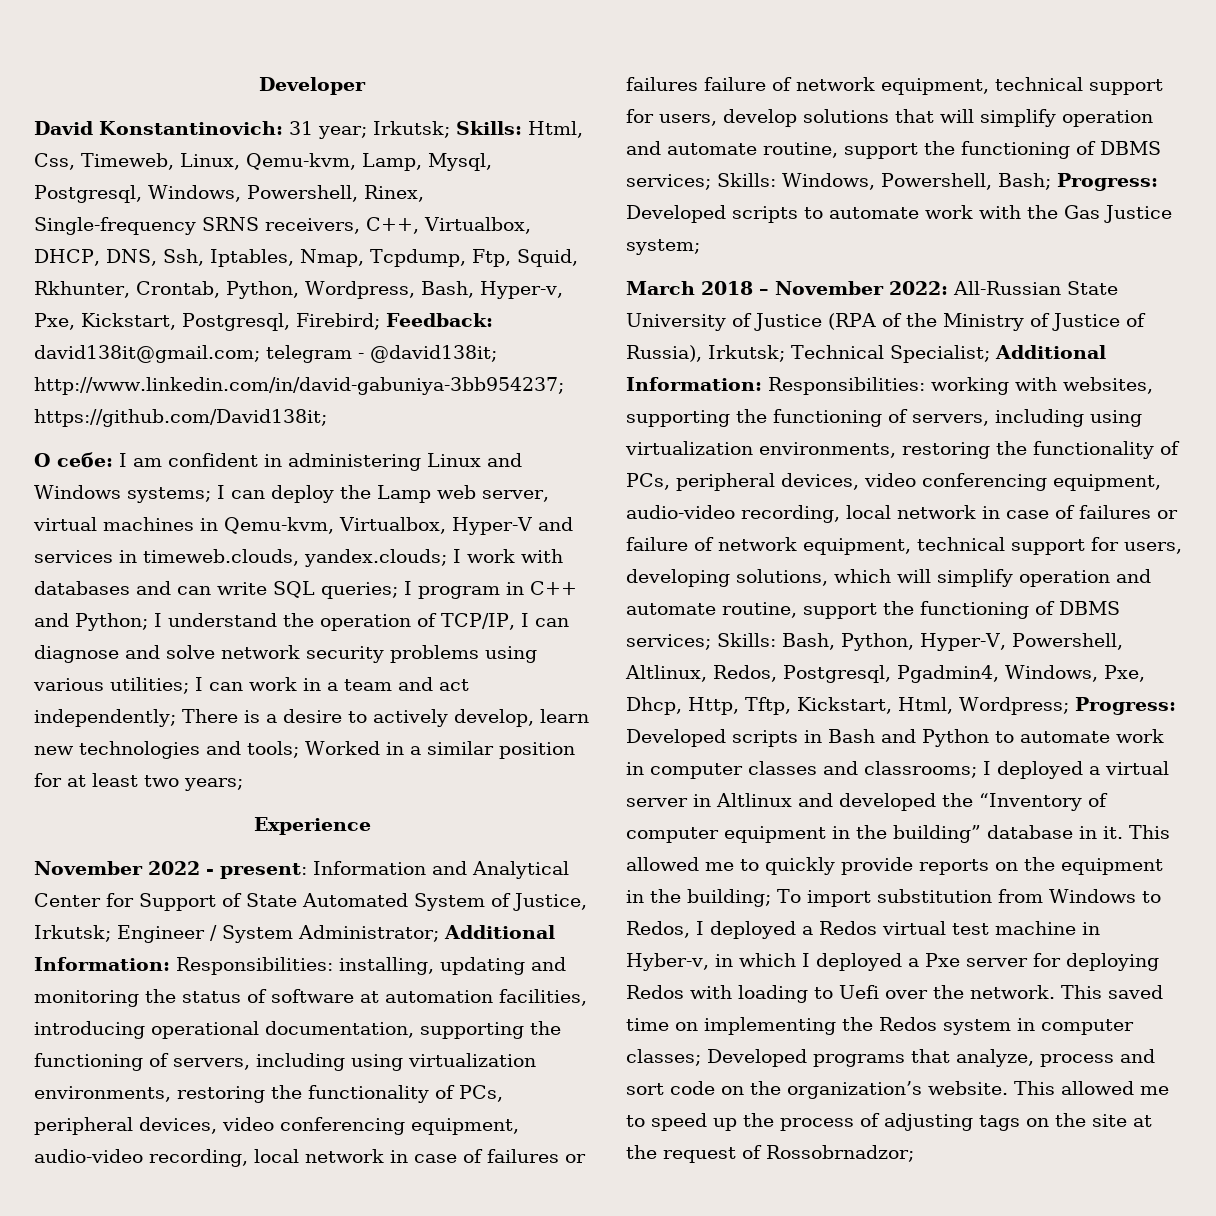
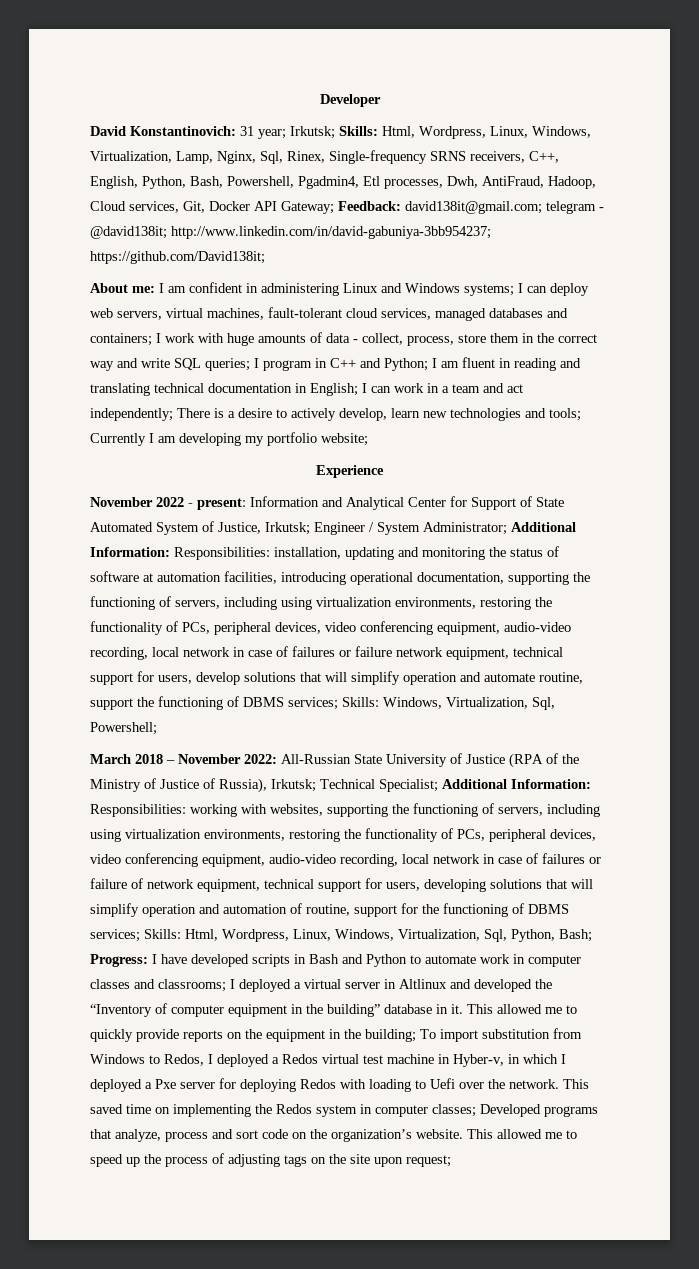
- David Konstantinovich: 31 year; Irkutsk; Skills: Html, Css, Timeweb, Linux, Qemu-kvm, Lamp, Mysql, Postgresql, Windows, Powershell, Rinex, Single-frequency SRNS receivers, C++, Virtualbox, DHCP, DNS, Ssh, Iptables, Nmap, Tcpdump, Ftp, Squid, Rkhunter, Crontab, Python, Wordpress, Bash, Hyper-v, Pxe, Kickstart, Postgresql, Firebird; Feedback: david138it@gmail.com; telegram - @david138it; http://www.linkedin.com/in/david-gabuniya-3bb954237; https://github.com/David138it;
+ David Konstantinovich: 31 year; Irkutsk; Skills: Html, Wordpress, Linux, Windows, Virtualization, Lamp, Nginx, Sql, Rinex, Single-frequency SRNS receivers, C++, English, Python, Bash, Powershell, Pgadmin4, Etl processes, Dwh, AntiFraud, Hadoop, Cloud services, Git, Docker API Gateway; Feedback: david138it@gmail.com; telegram - @david138it; http://www.linkedin.com/in/david-gabuniya-3bb954237; https://github.com/David138it;
- О себе: I am confident in administering Linux and Windows systems; I can deploy the Lamp web server, virtual machines in Qemu-kvm, Virtualbox, Hyper-V and services in timeweb.clouds, yandex.clouds; I work with databases and can write SQL queries; I program in C++ and Python; I understand the operation of TCP/IP, I can diagnose and solve network security problems using various utilities; I can work in a team and act independently; There is a desire to actively develop, learn new technologies and tools; Worked in a similar position for at least two years;
+ About me: I am confident in administering Linux and Windows systems; I can deploy web servers, virtual machines, fault-tolerant cloud services, managed databases and containers; I work with huge amounts of data - collect, process, store them in the correct way and write SQL queries; I program in C++ and Python; I am fluent in reading and translating technical documentation in English; I can work in a team and act independently; There is a desire to actively develop, learn new technologies and tools; Currently I am developing my portfolio website;
- installing, updating and monitoring the status of software at automation facilities, introducing operational documentation, supporting the functioning of servers, including using virtualization environments, restoring the functionality of PCs, peripheral devices, video conferencing equipment, audio-video recording, local network in case of failures or failures failure of network equipment, technical support for users, develop solutions that will simplify operation and automate routine, support the functioning of DBMS services;
+ installation, updating and monitoring the status of software at automation facilities, introducing operational documentation, supporting the functioning of servers, including using virtualization environments, restoring the functionality of PCs, peripheral devices, video conferencing equipment, audio-video recording, local network in case of failures or failure network equipment, technical support for users, develop solutions that will simplify operation and automate routine, support the functioning of DBMS services;
- Windows, Powershell, Bash; Progress: Developed scripts to automate work with the Gas Justice system;
+ Windows, Virtualization, Sql, Powershell;
- working with websites, supporting the functioning of servers, including using virtualization environments, restoring the functionality of PCs, peripheral devices, video conferencing equipment, audio-video recording, local network in case of failures or failure of network equipment, technical support for users, developing solutions, which will simplify operation and automate routine, support the functioning of DBMS services; Skills: Bash, Python, Hyper-V, Powershell, Altlinux, Redos, Postgresql, Pgadmin4, Windows, Pxe, Dhcp, Http, Tftp, Kickstart, Html, Wordpress; Progress: Developed scripts in Bash and Python to automate work in computer classes and classrooms;
+ working with websites, supporting the functioning of servers, including using virtualization environments, restoring the functionality of PCs, peripheral devices, video conferencing equipment, audio-video recording, local network in case of failures or failure of network equipment, technical support for users, developing solutions that will simplify operation and automation of routine, support for the functioning of DBMS services; Skills: Html, Wordpress, Linux, Windows, Virtualization, Sql, Python, Bash; Progress: I have developed scripts in Bash and Python to automate work in computer classes and classrooms;
- This allowed me to speed up the process of adjusting tags on the site at the request of Rossobrnadzor;
+ This allowed me to speed up the process of adjusting tags on the site upon request;

